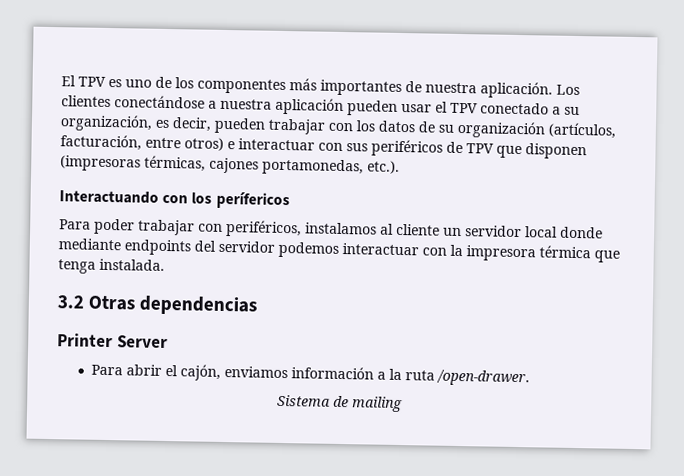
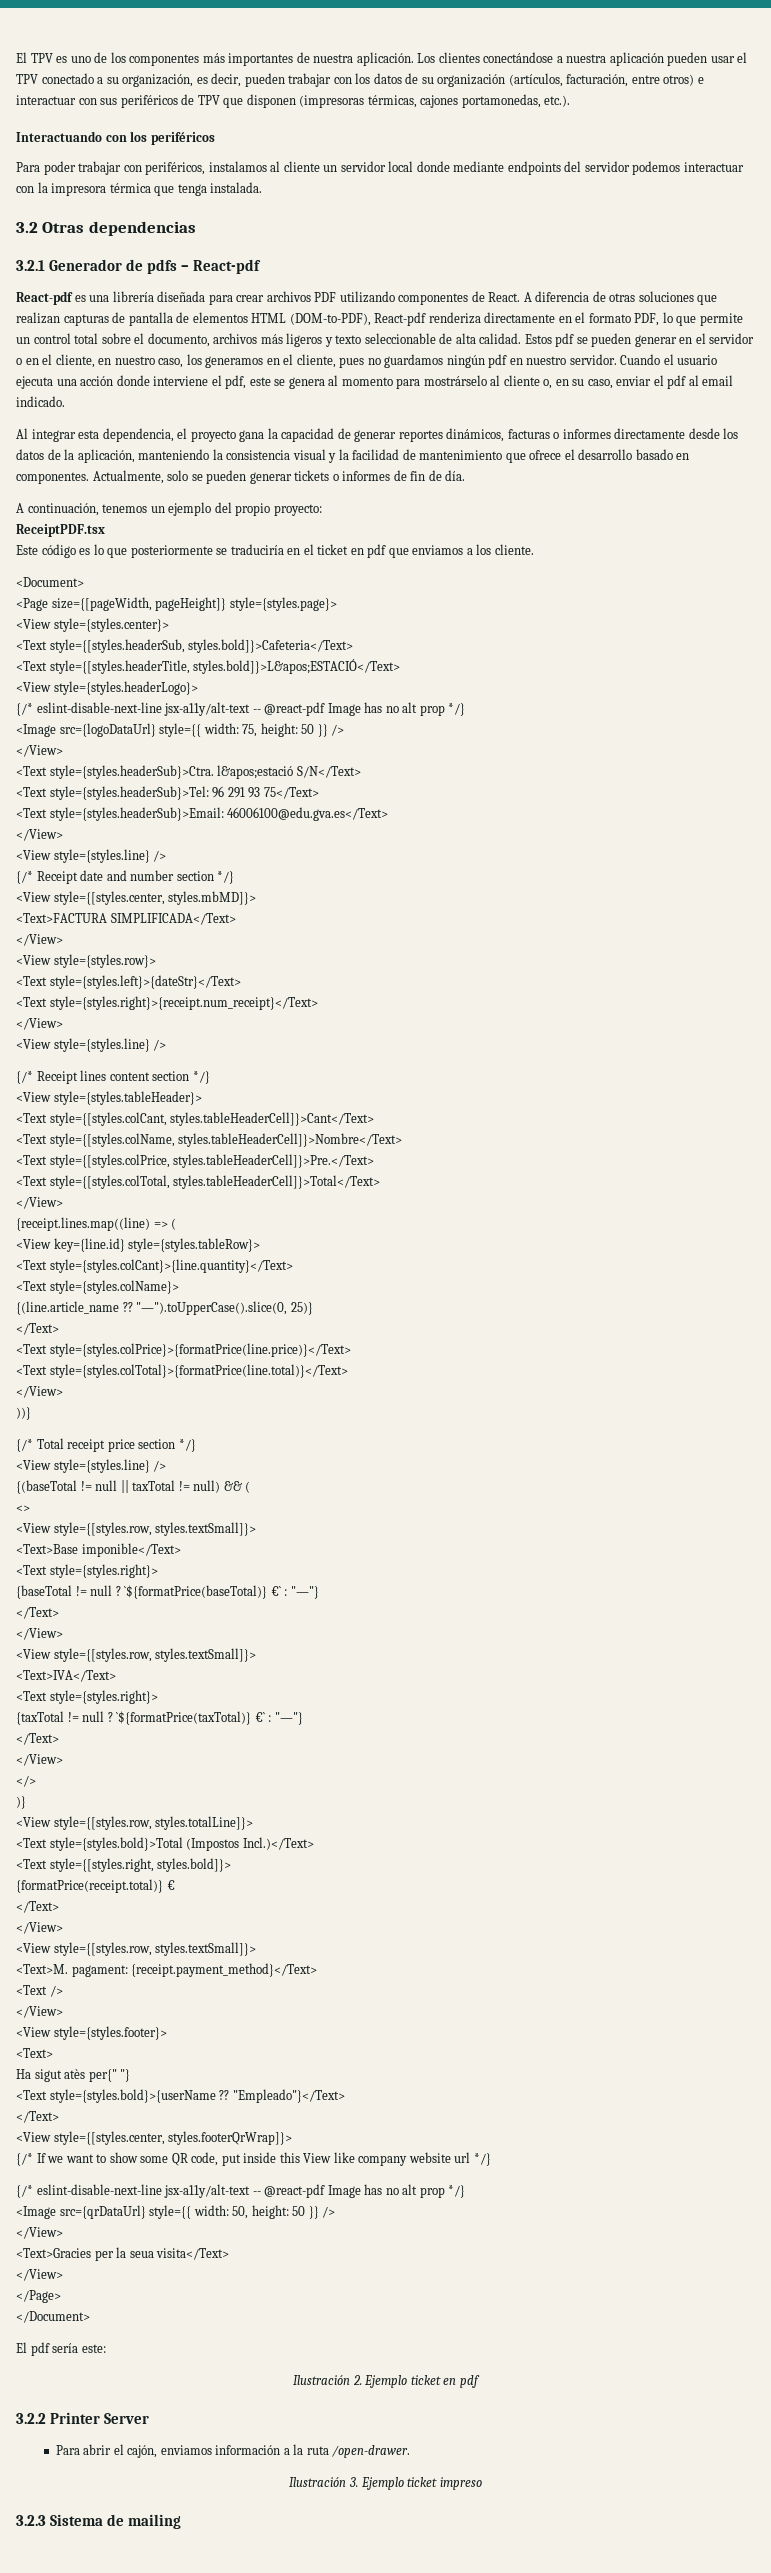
- Interactuando con los perífericos
+ Interactuando con los periféricos
- Printer Server
+ 3.2.1 Generador de pdfs – React-pdf
+ React-pdf es una librería diseñada para crear archivos PDF utilizando componentes de React. A diferencia de otras soluciones que realizan capturas de pantalla de elementos HTML (DOM-to-PDF), React-pdf renderiza directamente en el formato PDF, lo que permite un control total sobre el documento, archivos más ligeros y texto seleccionable de alta calidad. Estos pdf se pueden generar en el servidor o en el cliente, en nuestro caso, los generamos en el cliente, pues no guardamos ningún pdf en nuestro servidor. Cuando el usuario ejecuta una acción donde interviene el pdf, este se genera al momento para mostrárselo al cliente o, en su caso, enviar el pdf al email indicado.
+ Al integrar esta dependencia, el proyecto gana la capacidad de generar reportes dinámicos, facturas o informes directamente desde los datos de la aplicación, manteniendo la consistencia visual y la facilidad de mantenimiento que ofrece el desarrollo basado en componentes. Actualmente, solo se pueden generar tickets o informes de fin de día.
+ A continuación, tenemos un ejemplo del propio proyecto:
+ ReceiptPDF.tsx
+ Este código es lo que posteriormente se traduciría en el ticket en pdf que enviamos a los cliente.
+ <Document>
+ <Page size={[pageWidth, pageHeight]} style={styles.page}>
+ <View style={styles.center}>
+ <Text style={[styles.headerSub, styles.bold]}>Cafeteria</Text>
+ <Text style={[styles.headerTitle, styles.bold]}>L&apos;ESTACIÓ</Text>
+ <View style={styles.headerLogo}>
+ {/* eslint-disable-next-line jsx-a11y/alt-text -- @react-pdf Image has no alt prop */}
+ <Image src={logoDataUrl} style={{ width: 75, height: 50 }} />
+ </View>
+ <Text style={styles.headerSub}>Ctra. l&apos;estació S/N</Text>
+ <Text style={styles.headerSub}>Tel: 96 291 93 75</Text>
+ <Text style={styles.headerSub}>Email: 46006100@edu.gva.es</Text>
+ </View>
+ <View style={styles.line} />
+ {/* Receipt date and number section */}
+ <View style={[styles.center, styles.mbMD]}>
+ <Text>FACTURA SIMPLIFICADA</Text>
+ </View>
+ <View style={styles.row}>
+ <Text style={styles.left}>{dateStr}</Text>
+ <Text style={styles.right}>{receipt.num_receipt}</Text>
+ </View>
+ <View style={styles.line} />
+ {/* Receipt lines content section */}
+ <View style={styles.tableHeader}>
+ <Text style={[styles.colCant, styles.tableHeaderCell]}>Cant</Text>
+ <Text style={[styles.colName, styles.tableHeaderCell]}>Nombre</Text>
+ <Text style={[styles.colPrice, styles.tableHeaderCell]}>Pre.</Text>
+ <Text style={[styles.colTotal, styles.tableHeaderCell]}>Total</Text>
+ </View>
+ {receipt.lines.map((line) => (
+ <View key={line.id} style={styles.tableRow}>
+ <Text style={styles.colCant}>{line.quantity}</Text>
+ <Text style={styles.colName}>
+ {(line.article_name ?? "—").toUpperCase().slice(0, 25)}
+ </Text>
+ <Text style={styles.colPrice}>{formatPrice(line.price)}</Text>
+ <Text style={styles.colTotal}>{formatPrice(line.total)}</Text>
+ </View>
+ ))}
+ {/* Total receipt price section */}
+ <View style={styles.line} />
+ {(baseTotal != null || taxTotal != null) && (
+ <>
+ <View style={[styles.row, styles.textSmall]}>
+ <Text>Base imponible</Text>
+ <Text style={styles.right}>
+ {baseTotal != null ? `${formatPrice(baseTotal)} €` : "—"}
+ </Text>
+ </View>
+ <View style={[styles.row, styles.textSmall]}>
+ <Text>IVA</Text>
+ <Text style={styles.right}>
+ {taxTotal != null ? `${formatPrice(taxTotal)} €` : "—"}
+ </Text>
+ </View>
+ </>
+ )}
+ <View style={[styles.row, styles.totalLine]}>
+ <Text style={styles.bold}>Total (Impostos Incl.)</Text>
+ <Text style={[styles.right, styles.bold]}>
+ {formatPrice(receipt.total)} €
+ </Text>
+ </View>
+ <View style={[styles.row, styles.textSmall]}>
+ <Text>M. pagament: {receipt.payment_method}</Text>
+ <Text />
+ </View>
+ <View style={styles.footer}>
+ <Text>
+ Ha sigut atès per{" "}
+ <Text style={styles.bold}>{userName ?? "Empleado"}</Text>
+ </Text>
+ <View style={[styles.center, styles.footerQrWrap]}>
+ {/* If we want to show some QR code, put inside this View like company website url */}
+ {/* eslint-disable-next-line jsx-a11y/alt-text -- @react-pdf Image has no alt prop */}
+ <Image src={qrDataUrl} style={{ width: 50, height: 50 }} />
+ </View>
+ <Text>Gracies per la seua visita</Text>
+ </View>
+ </Page>
+ </Document>
+ El pdf sería este:
+ Ilustración 2. Ejemplo ticket en pdf
+ 3.2.2 Printer Server
- Sistema de mailing
+ Ilustración 3. Ejemplo ticket impreso
+ 3.2.3 Sistema de mailing

